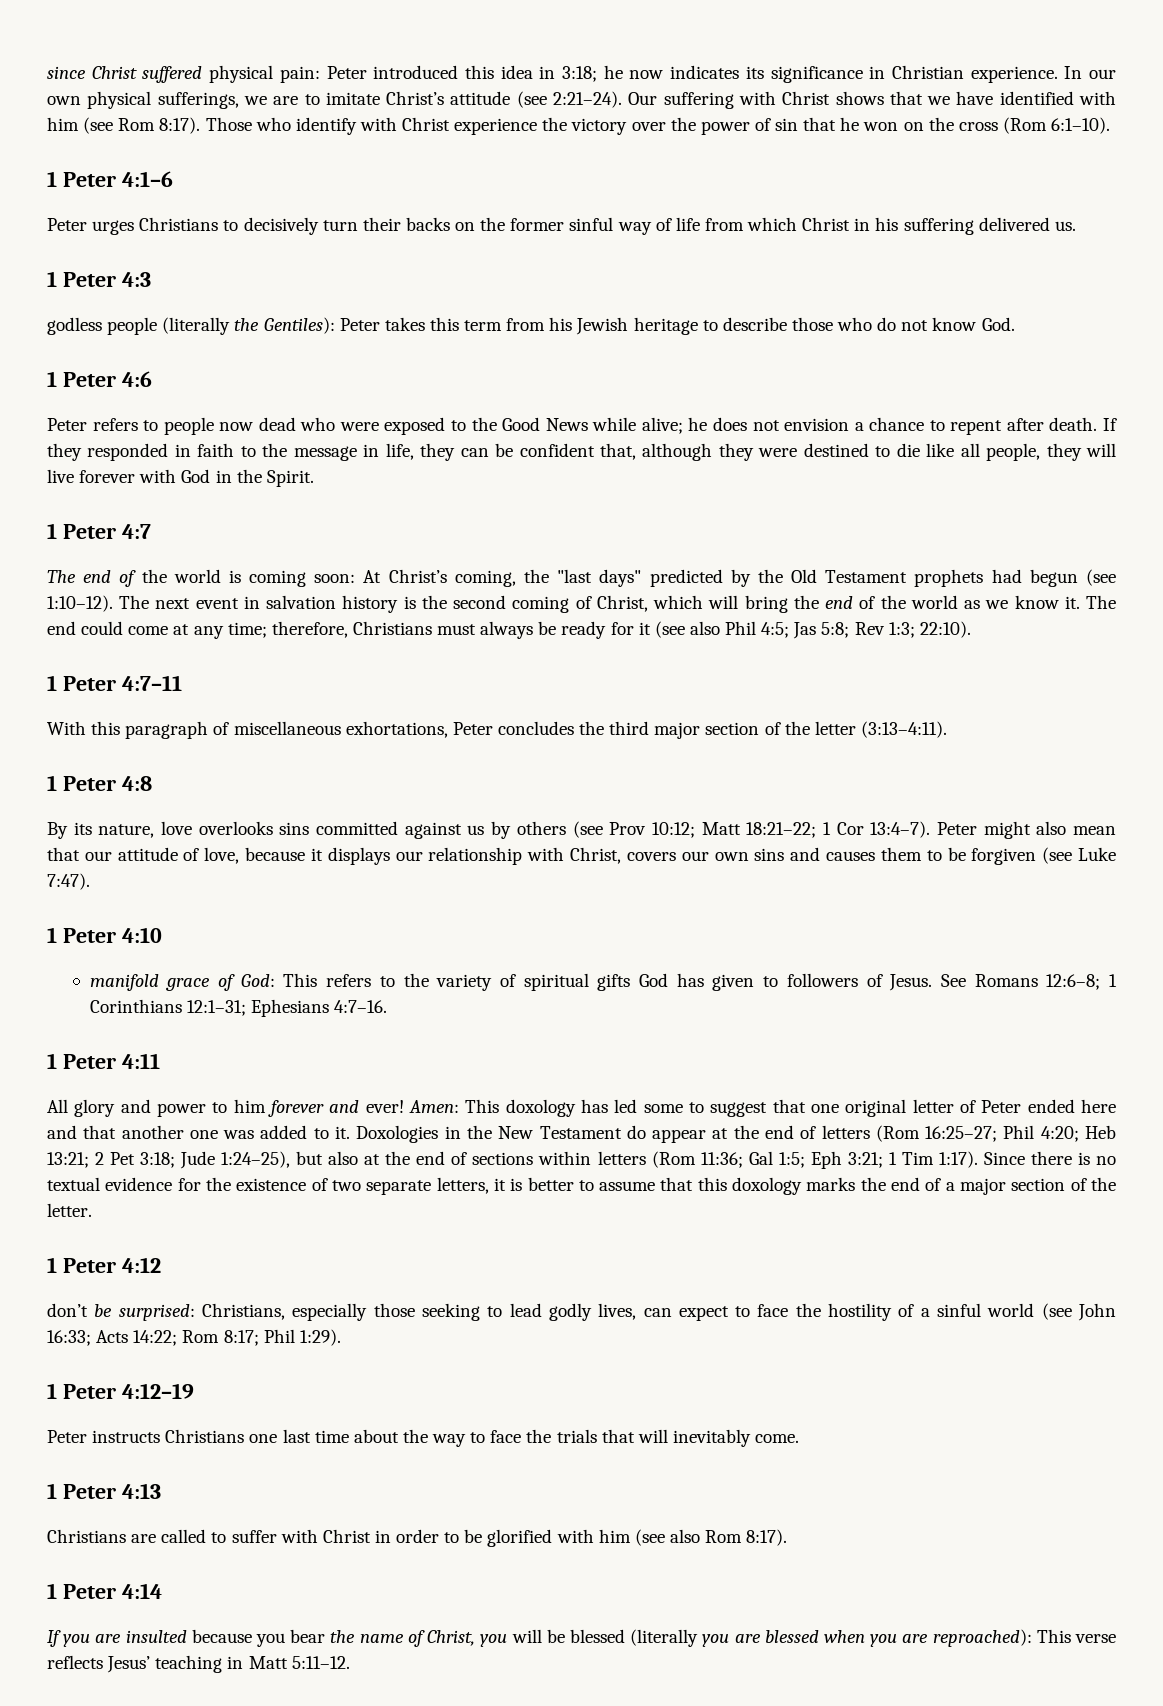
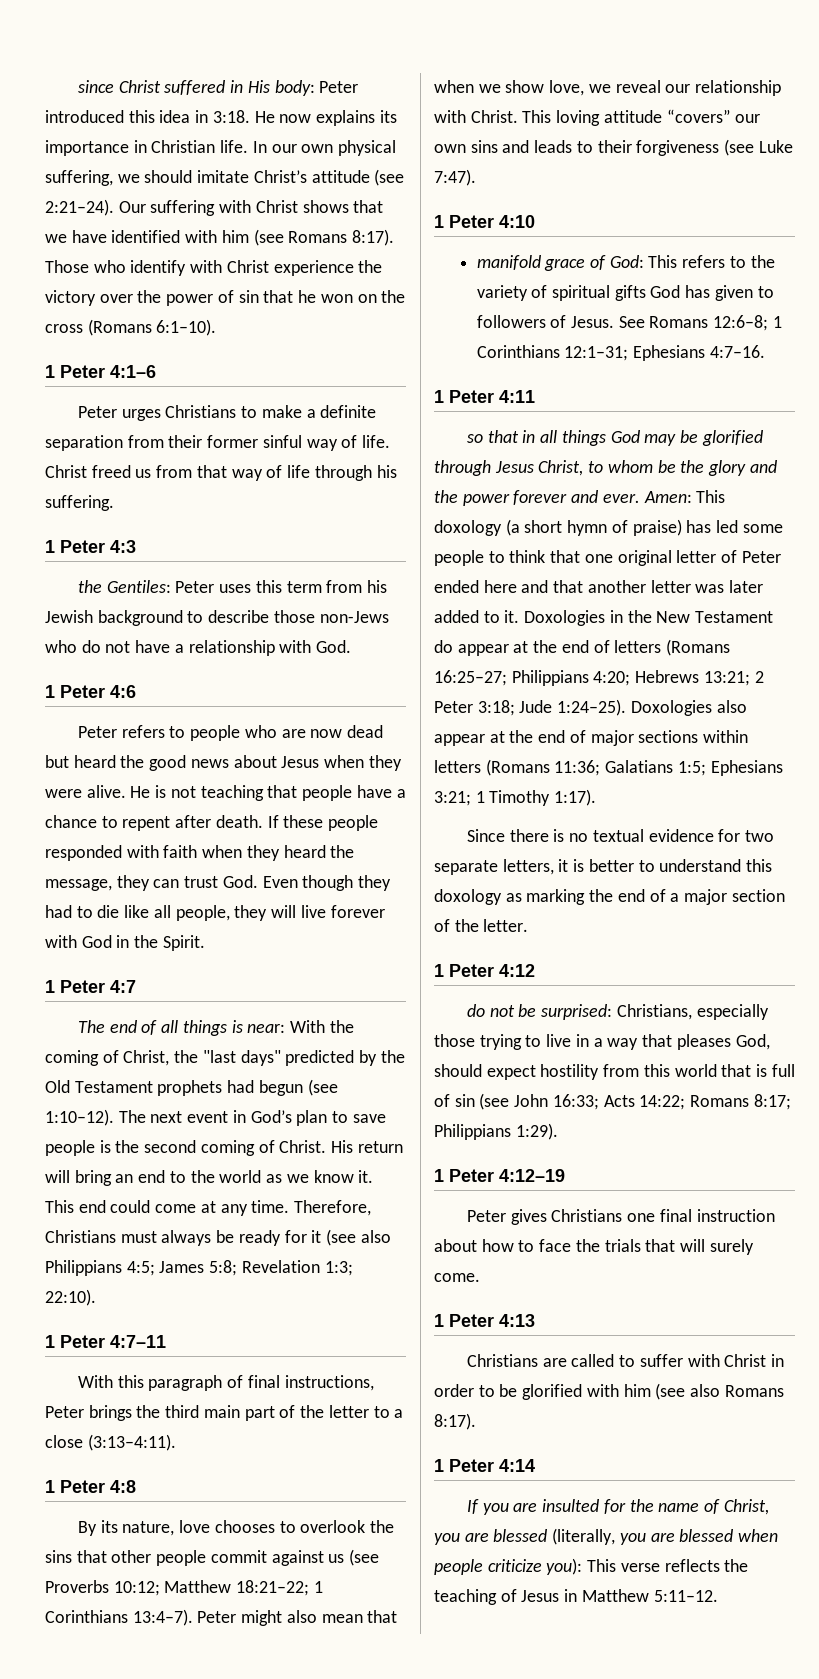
- since Christ suffered physical pain: Peter introduced this idea in 3:18; he now indicates its significance in Christian experience.
+ since Christ suffered in His body: Peter introduced this idea in 3:18. He now explains its importance in Christian life.
- In our own physical sufferings, we are to imitate Christ’s attitude (see 2:21–24).
+ In our own physical suffering, we should imitate Christ’s attitude (see 2:21–24).
- Our suffering with Christ shows that we have identified with him (see Rom 8:17).
+ Our suffering with Christ shows that we have identified with him (see Romans 8:17).
- Those who identify with Christ experience the victory over the power of sin that he won on the cross (Rom 6:1–10).
+ Those who identify with Christ experience the victory over the power of sin that he won on the cross (Romans 6:1–10).
- Peter urges Christians to decisively turn their backs on the former sinful way of life from which Christ in his suffering delivered us.
+ Peter urges Christians to make a definite separation from their former sinful way of life. Christ freed us from that way of life through his suffering.
  1 Peter 4:3
- godless people (literally the Gentiles): Peter takes this term from his Jewish heritage to describe those who do not know God.
+ the Gentiles: Peter uses this term from his Jewish background to describe those non-Jews who do not have a relationship with God.
- Peter refers to people now dead who were exposed to the Good News while alive; he does not envision a chance to repent after death.
+ Peter refers to people who are now dead but heard the good news about Jesus when they were alive. He is not teaching that people have a chance to repent after death.
- If they responded in faith to the message in life, they can be confident that, although they were destined to die like all people, they will live forever with God in the Spirit.
+ If these people responded with faith when they heard the message, they can trust God. Even though they had to die like all people, they will live forever with God in the Spirit.
- The end of the world is coming soon: At Christ’s coming, the "last days" predicted by the Old Testament prophets had begun (see 1:10–12).
+ The end of all things is near: With the coming of Christ, the "last days" predicted by the Old Testament prophets had begun (see 1:10–12).
- The next event in salvation history is the second coming of Christ, which will bring the end of the world as we know it.
+ The next event in God’s plan to save people is the second coming of Christ. His return will bring an end to the world as we know it.
- The end could come at any time; therefore, Christians must always be ready for it (see also Phil 4:5; Jas 5:8; Rev 1:3; 22:10).
+ This end could come at any time. Therefore, Christians must always be ready for it (see also Philippians 4:5; James 5:8; Revelation 1:3; 22:10).
- With this paragraph of miscellaneous exhortations, Peter concludes the third major section of the letter (3:13–4:11).
+ With this paragraph of final instructions, Peter brings the third main part of the letter to a close (3:13–4:11).
- By its nature, love overlooks sins committed against us by others (see Prov 10:12; Matt 18:21–22; 1 Cor 13:4–7).
+ By its nature, love chooses to overlook the sins that other people commit against us (see Proverbs 10:12; Matthew 18:21–22; 1 Corinthians 13:4–7).
- Peter might also mean that our attitude of love, because it displays our relationship with Christ, covers our own sins and causes them to be forgiven (see Luke 7:47).
+ Peter might also mean that when we show love, we reveal our relationship with Christ. This loving attitude “covers” our own sins and leads to their forgiveness (see Luke 7:47).
- All glory and power to him forever and ever!
+ so that in all things God may be glorified through Jesus Christ, to whom be the glory and the power forever and ever.
- Amen: This doxology has led some to suggest that one original letter of Peter ended here and that another one was added to it.
+ Amen: This doxology (a short hymn of praise) has led some people to think that one original letter of Peter ended here and that another letter was later added to it.
- Doxologies in the New Testament do appear at the end of letters (Rom 16:25–27; Phil 4:20; Heb 13:21; 2 Pet 3:18; Jude 1:24–25), but also at the end of sections within letters (Rom 11:36; Gal 1:5; Eph 3:21; 1 Tim 1:17). Since there is no textual evidence for the existence of two separate letters, it is better to assume that this doxology marks the end of a major section of the letter.
+ Doxologies in the New Testament do appear at the end of letters (Romans 16:25–27; Philippians 4:20; Hebrews 13:21; 2 Peter 3:18; Jude 1:24–25). Doxologies also appear at the end of major sections within letters (Romans 11:36; Galatians 1:5; Ephesians 3:21; 1 Timothy 1:17).
+ Since there is no textual evidence for two separate letters, it is better to understand this doxology as marking the end of a major section of the letter.
- don’t be surprised: Christians, especially those seeking to lead godly lives, can expect to face the hostility of a sinful world (see John 16:33; Acts 14:22; Rom 8:17; Phil 1:29).
+ do not be surprised: Christians, especially those trying to live in a way that pleases God, should expect hostility from this world that is full of sin (see John 16:33; Acts 14:22; Romans 8:17; Philippians 1:29).
- Peter instructs Christians one last time about the way to face the trials that will inevitably come.
+ Peter gives Christians one final instruction about how to face the trials that will surely come.
- Christians are called to suffer with Christ in order to be glorified with him (see also Rom 8:17).
+ Christians are called to suffer with Christ in order to be glorified with him (see also Romans 8:17).
- If you are insulted because you bear the name of Christ, you will be blessed (literally you are blessed when you are reproached): This verse reflects Jesus’ teaching in Matt 5:11–12.
+ If you are insulted for the name of Christ, you are blessed (literally, you are blessed when people criticize you): This verse reflects the teaching of Jesus in Matthew 5:11–12.

